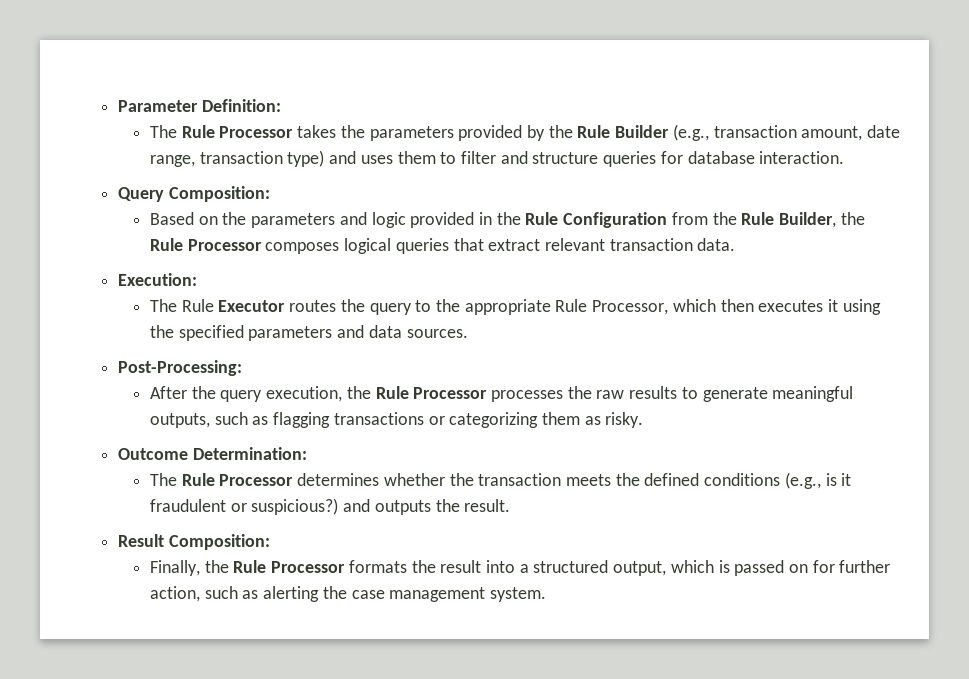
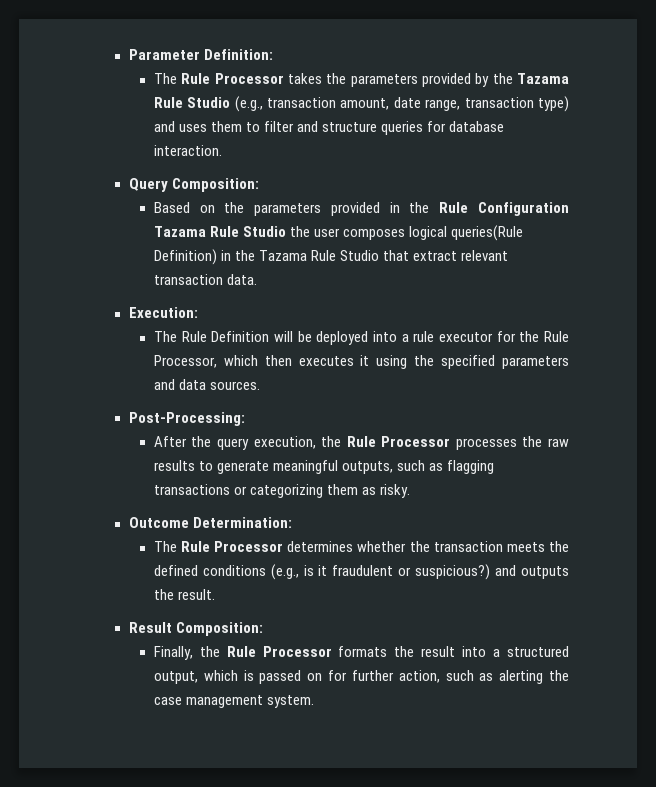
- The Rule Processor takes the parameters provided by the Rule Builder (e.g., transaction amount, date range, transaction type) and uses them to filter and structure queries for database interaction.
+ The Rule Processor takes the parameters provided by the Tazama Rule Studio (e.g., transaction amount, date range, transaction type) and uses them to filter and structure queries for database interaction.
- Based on the parameters and logic provided in the Rule Configuration from the Rule Builder, the Rule Processor composes logical queries that extract relevant transaction data.
+ Based on the parameters provided in the Rule Configuration Tazama Rule Studio the user composes logical queries(Rule Definition) in the Tazama Rule Studio that extract relevant transaction data.
- The Rule Executor routes the query to the appropriate Rule Processor, which then executes it using the specified parameters and data sources.
+ The Rule Definition will be deployed into a rule executor for the Rule Processor, which then executes it using the specified parameters and data sources.

